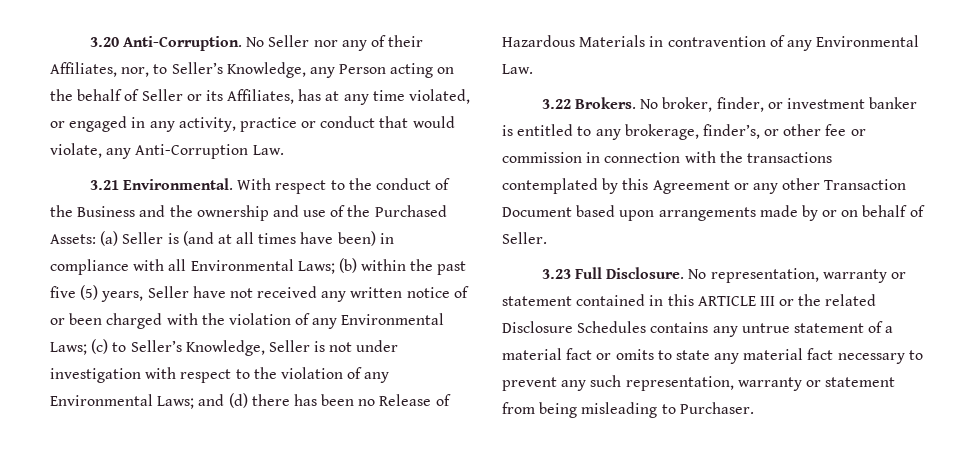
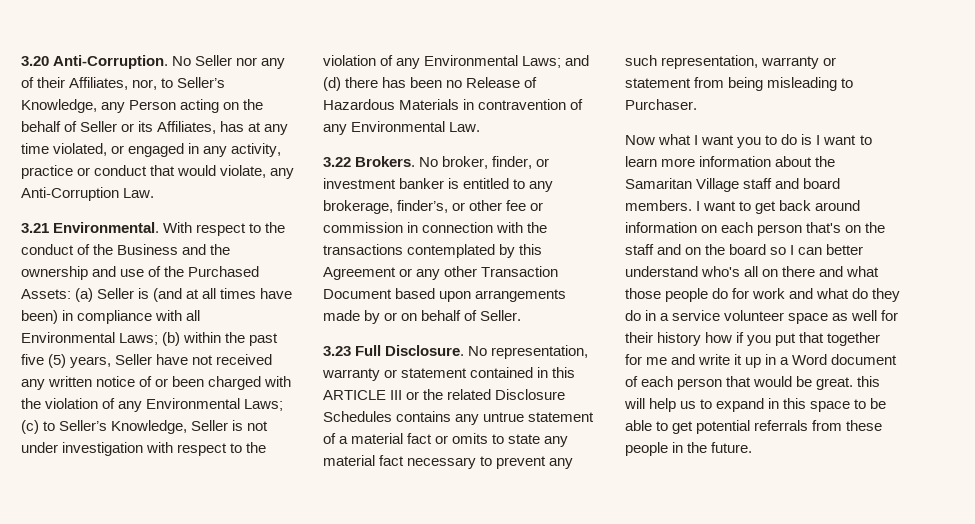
+ Now what I want you to do is I want to learn more information about the Samaritan Village staff and board members. I want to get back around information on each person that's on the staff and on the board so I can better understand who's all on there and what those people do for work and what do they do in a service volunteer space as well for their history how if you put that together for me and write it up in a Word document of each person that would be great. this will help us to expand in this space to be able to get potential referrals from these people in the future.

